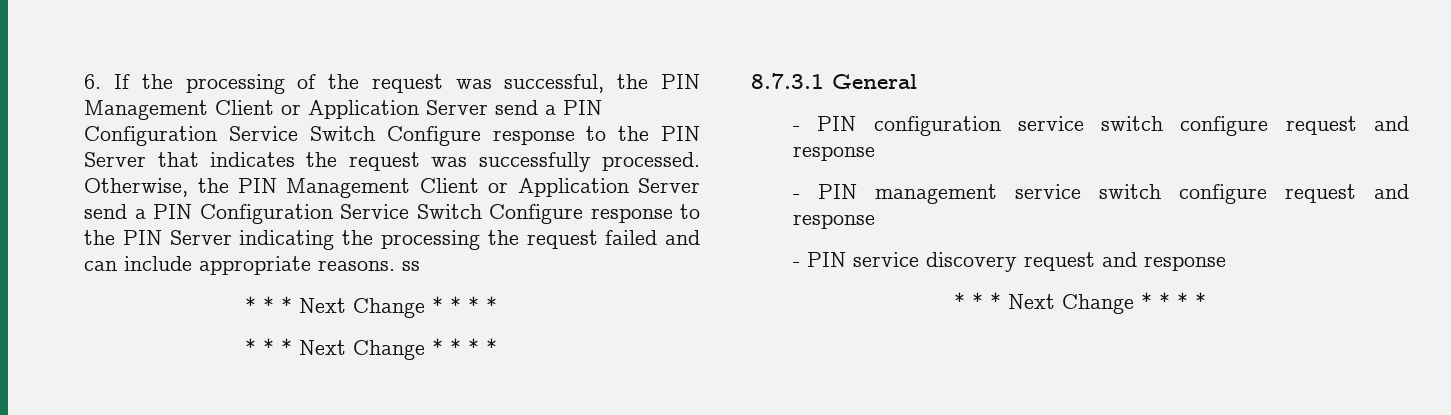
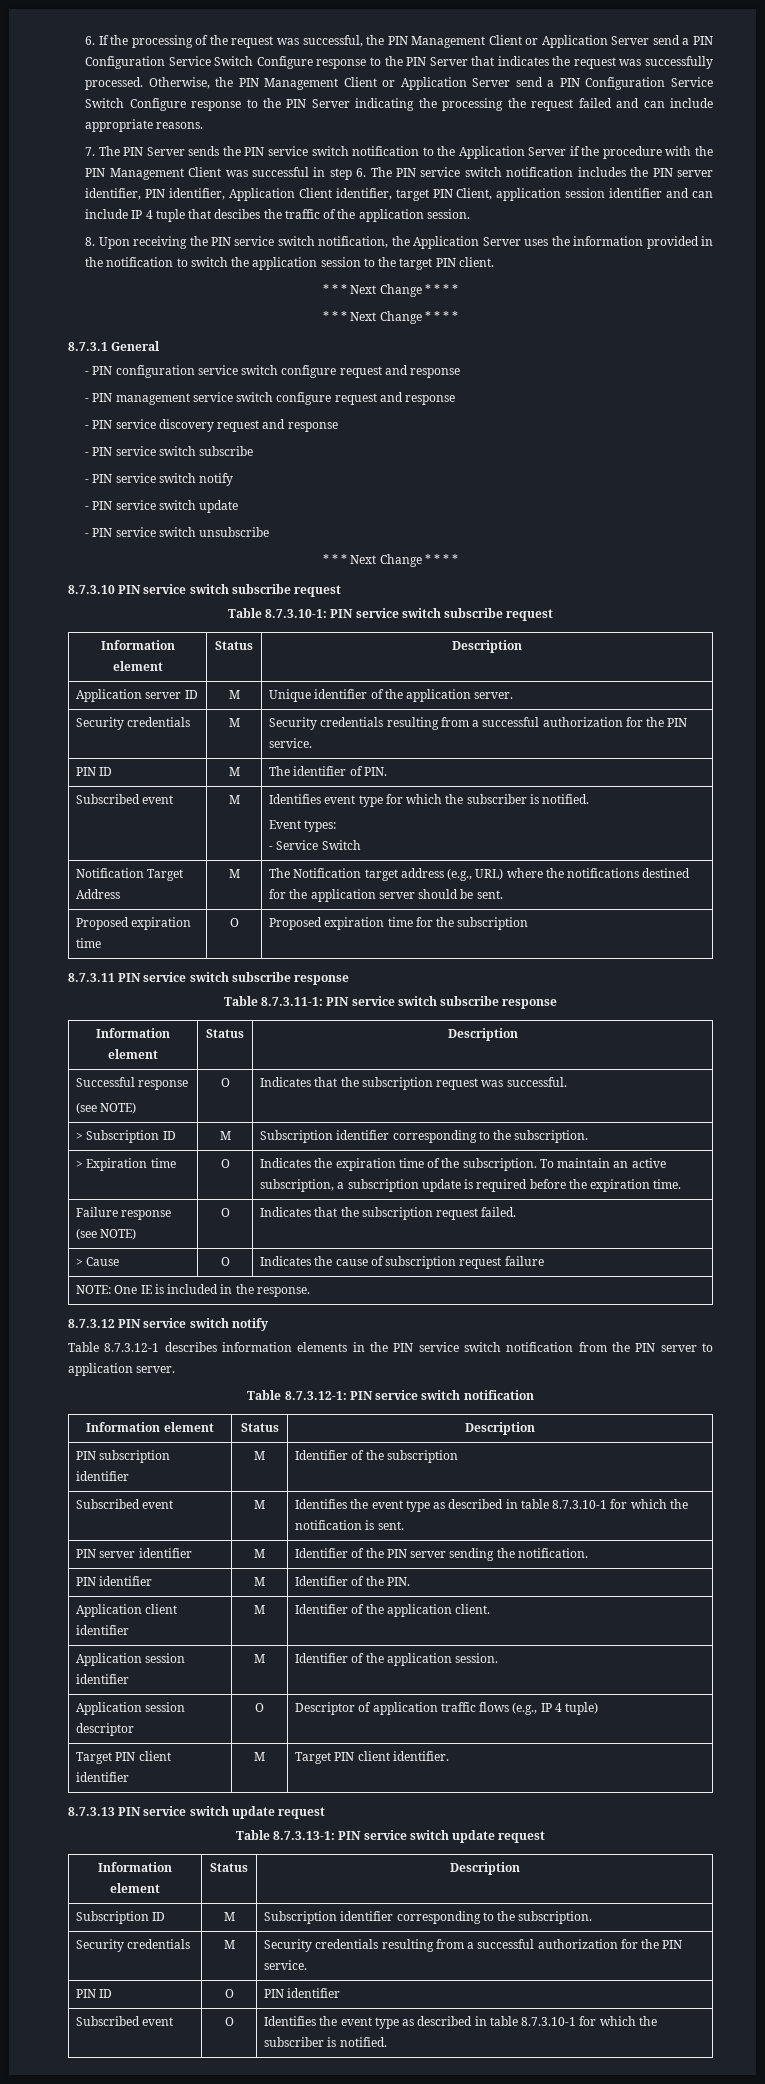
- Otherwise, the PIN Management Client or Application Server send a PIN Configuration Service Switch Configure response to the PIN Server indicating the processing the request failed and can include appropriate reasons. ss
+ Otherwise, the PIN Management Client or Application Server send a PIN Configuration Service Switch Configure response to the PIN Server indicating the processing the request failed and can include appropriate reasons.
+ 7. The PIN Server sends the PIN service switch notification to the Application Server if the procedure with the PIN Management Client was successful in step 6. The PIN service switch notification includes the PIN server identifier, PIN identifier, Application Client identifier, target PIN Client, application session identifier and can include IP 4 tuple that descibes the traffic of the application session.
+ 8. Upon receiving the PIN service switch notification, the Application Server uses the information provided in the notification to switch the application session to the target PIN client.
  - PIN service discovery request and response
+ - PIN service switch subscribe
+ - PIN service switch notify
+ - PIN service switch update
+ - PIN service switch unsubscribe
  * * * Next Change * * * *
+ 8.7.3.10 PIN service switch subscribe request
+ Table 8.7.3.10-1: PIN service switch subscribe request
+ Information element | Status | Description
+ Application server ID | M | Unique identifier of the application server.
+ Security credentials | M | Security credentials resulting from a successful authorization for the PIN service.
+ PIN ID | M | The identifier of PIN.
+ Subscribed event | M | Identifies event type for which the subscriber is notified.
+ Event types:
+ - Service Switch
+ Notification Target Address | M | The Notification target address (e.g., URL) where the notifications destined for the application server should be sent.
+ Proposed expiration time | O | Proposed expiration time for the subscription
+ 8.7.3.11 PIN service switch subscribe response
+ Table 8.7.3.11-1: PIN service switch subscribe response
+ Information element | Status | Description
+ Successful response
+ (see NOTE) | O | Indicates that the subscription request was successful.
+ > Subscription ID | M | Subscription identifier corresponding to the subscription.
+ > Expiration time | O | Indicates the expiration time of the subscription. To maintain an active subscription, a subscription update is required before the expiration time.
+ Failure response (see NOTE) | O | Indicates that the subscription request failed.
+ > Cause | O | Indicates the cause of subscription request failure
+ NOTE: One IE is included in the response.
+ 8.7.3.12 PIN service switch notify
+ Table 8.7.3.12-1 describes information elements in the PIN service switch notification from the PIN server to application server.
+ Table 8.7.3.12-1: PIN service switch notification
+ Information element | Status | Description
+ PIN subscription identifier | M | Identifier of the subscription
+ Subscribed event | M | Identifies the event type as described in table 8.7.3.10-1 for which the notification is sent.
+ PIN server identifier | M | Identifier of the PIN server sending the notification.
+ PIN identifier | M | Identifier of the PIN.
+ Application client identifier | M | Identifier of the application client.
+ Application session identifier | M | Identifier of the application session.
+ Application session descriptor | O | Descriptor of application traffic flows (e.g., IP 4 tuple)
+ Target PIN client identifier | M | Target PIN client identifier.
+ 8.7.3.13 PIN service switch update request
+ Table 8.7.3.13-1: PIN service switch update request
+ Information element | Status | Description
+ Subscription ID | M | Subscription identifier corresponding to the subscription.
+ Security credentials | M | Security credentials resulting from a successful authorization for the PIN service.
+ PIN ID | O | PIN identifier
+ Subscribed event | O | Identifies the event type as described in table 8.7.3.10-1 for which the subscriber is notified.

